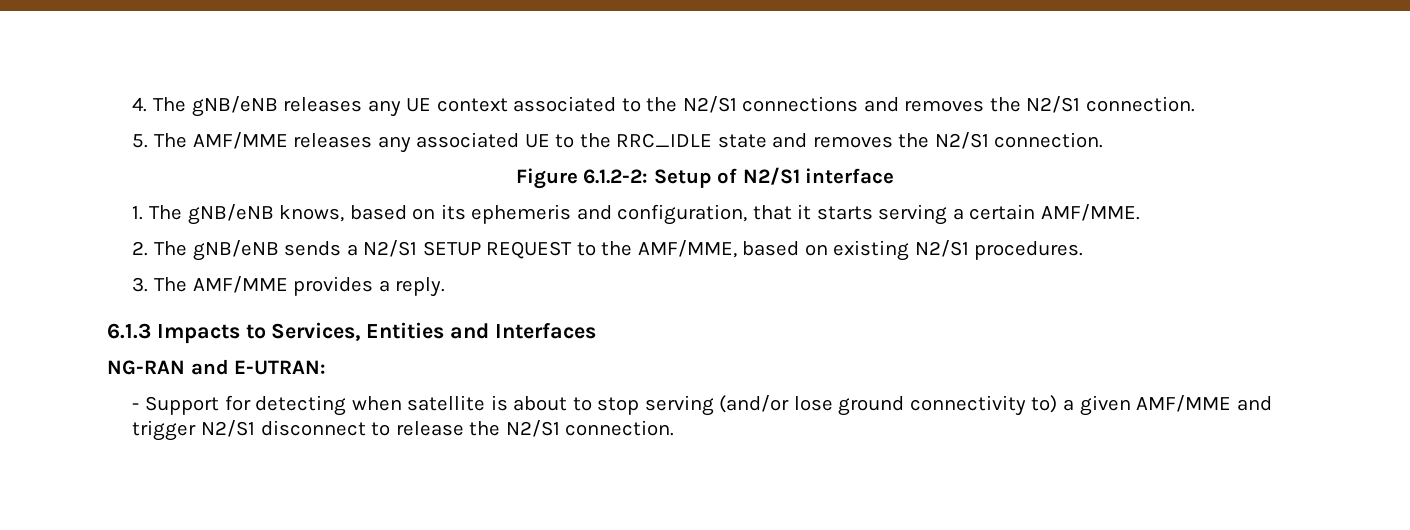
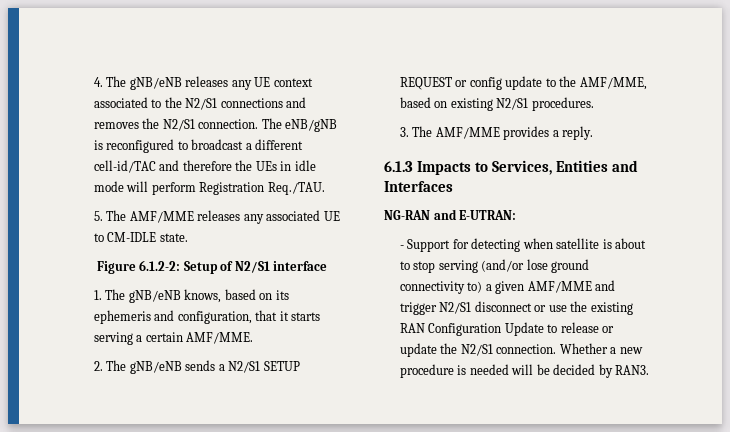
+ The eNB/gNB is reconfigured to broadcast a different cell-id/TAC and therefore the UEs in idle mode will perform Registration Req./TAU.
- 5. The AMF/MME releases any associated UE to the RRC_IDLE state and removes the N2/S1 connection.
+ 5. The AMF/MME releases any associated UE to CM-IDLE state.
- 2. The gNB/eNB sends a N2/S1 SETUP REQUEST to the AMF/MME, based on existing N2/S1 procedures.
+ 2. The gNB/eNB sends a N2/S1 SETUP REQUEST or config update to the AMF/MME, based on existing N2/S1 procedures.
- - Support for detecting when satellite is about to stop serving (and/or lose ground connectivity to) a given AMF/MME and trigger N2/S1 disconnect to release the N2/S1 connection.
+ - Support for detecting when satellite is about to stop serving (and/or lose ground connectivity to) a given AMF/MME and trigger N2/S1 disconnect or use the existing RAN Configuration Update to release or update the N2/S1 connection. Whether a new procedure is needed will be decided by RAN3.

